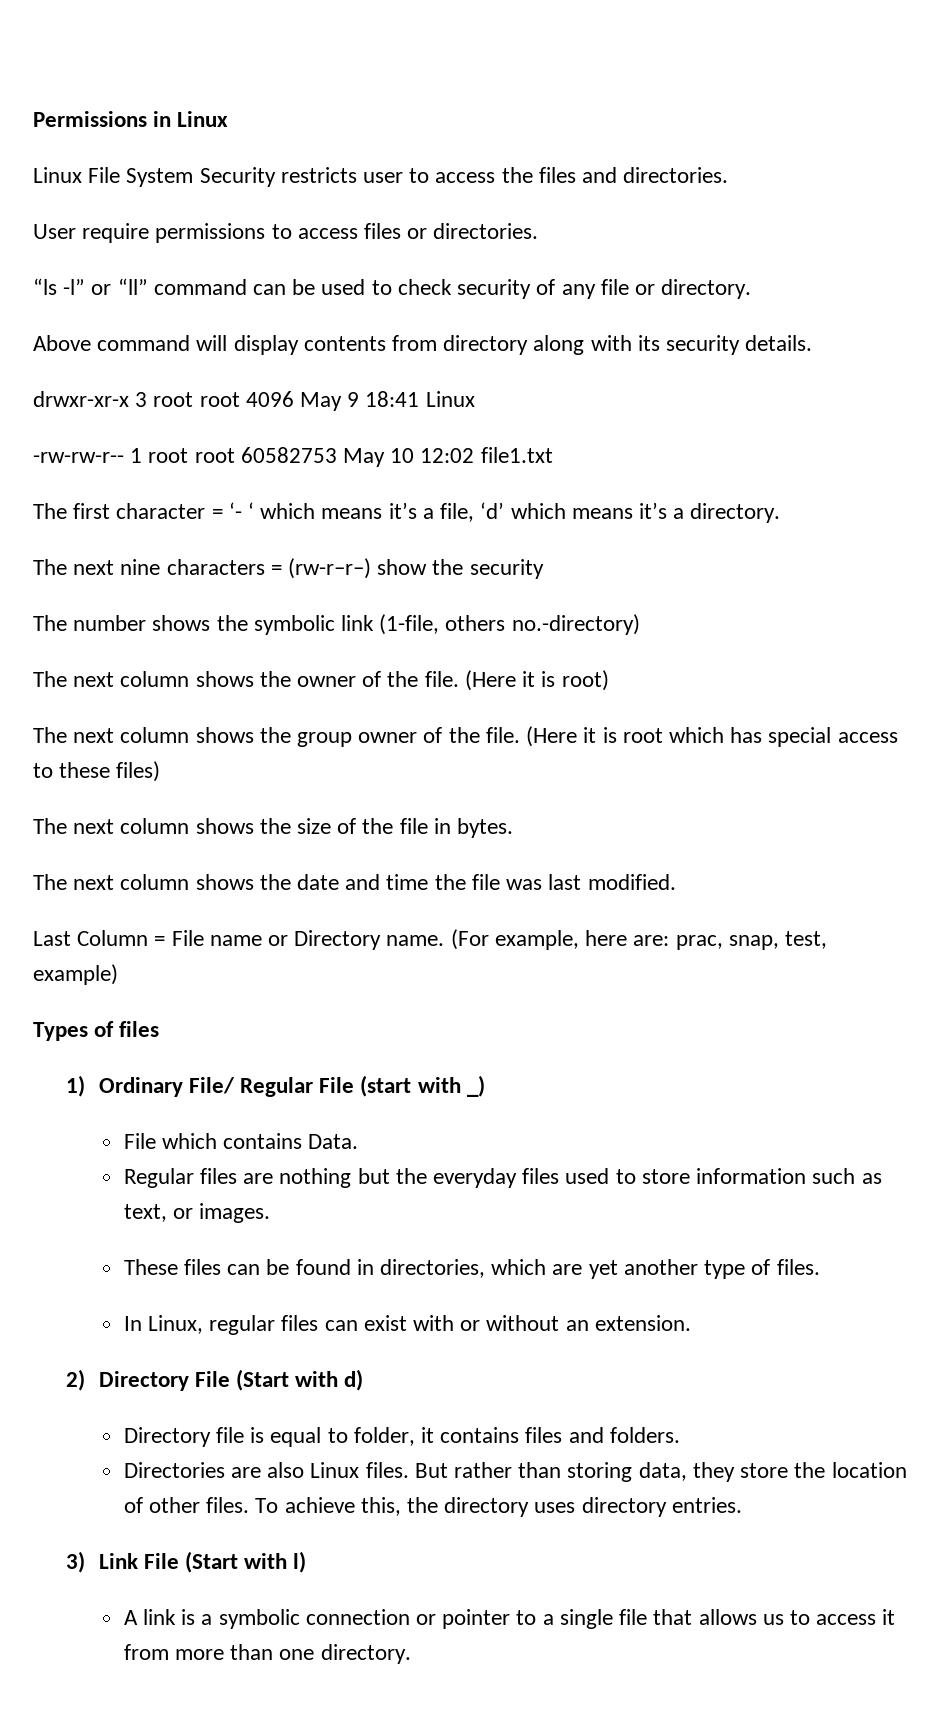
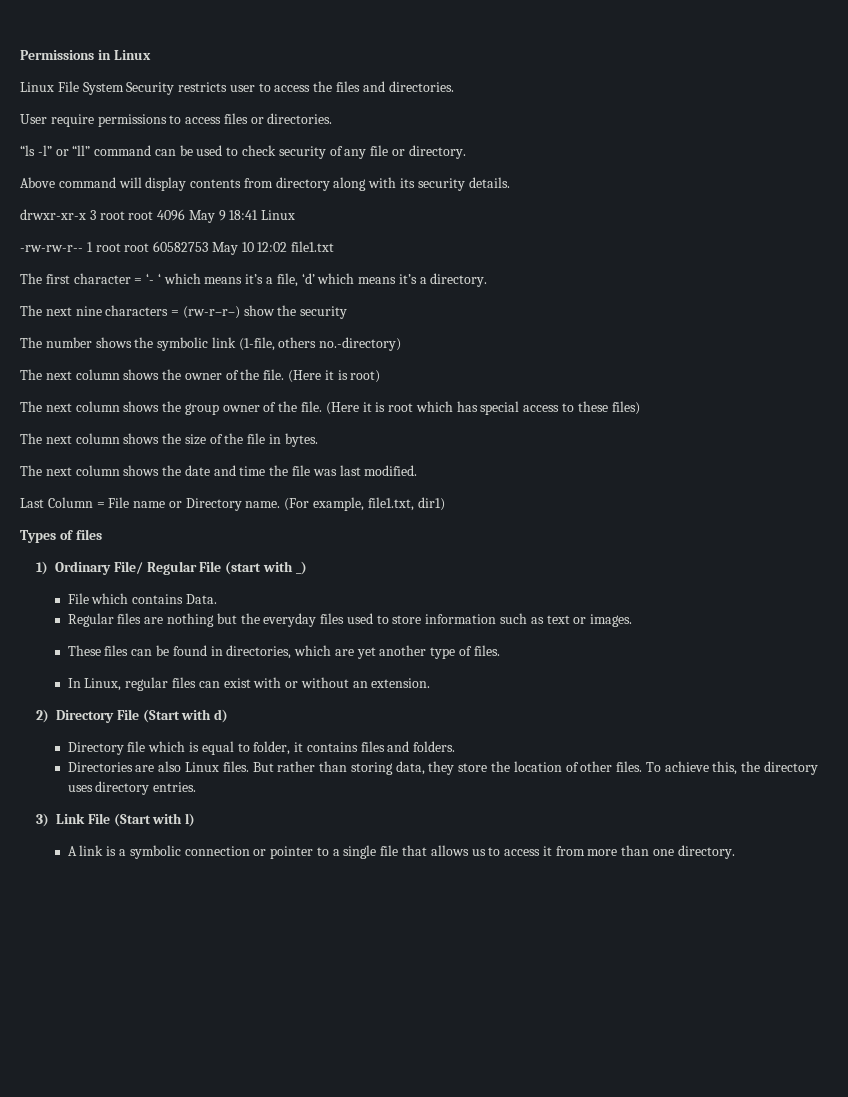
- (For example, here are: prac, snap, test, example)
+ (For example, file1.txt, dir1)
- Regular files are nothing but the everyday files used to store information such as text, or images.
+ Regular files are nothing but the everyday files used to store information such as text or images.
- Directory file is equal to folder, it contains files and folders.
+ Directory file which is equal to folder, it contains files and folders.

